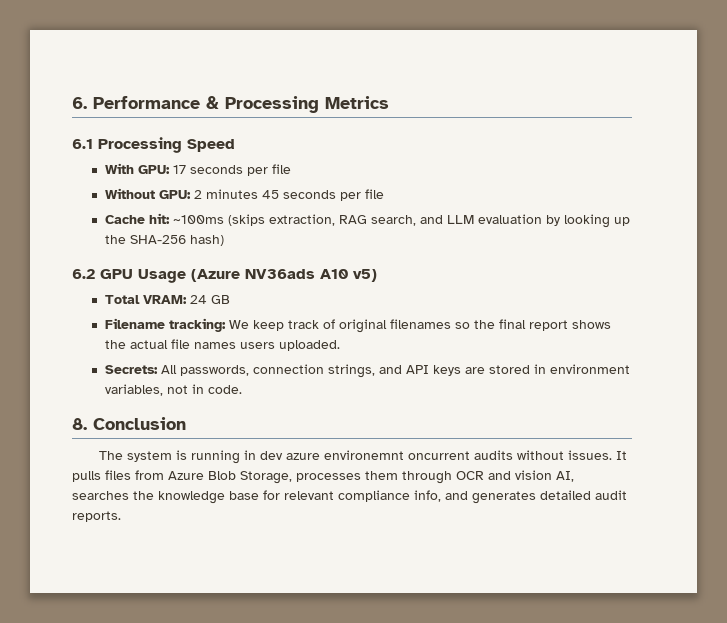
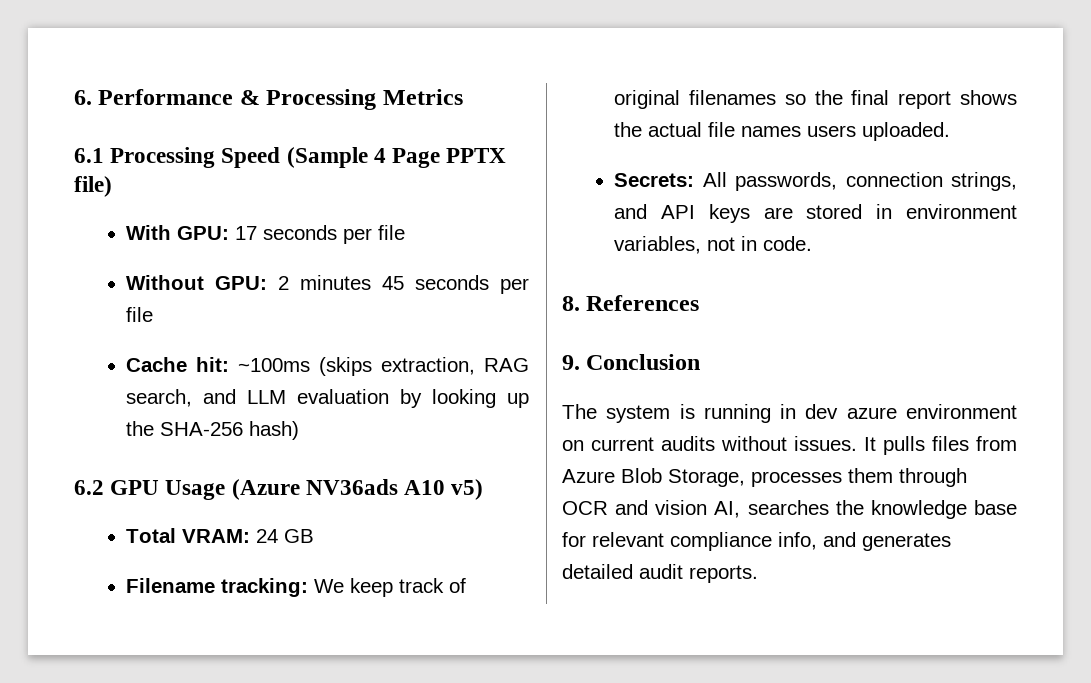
- 6.1 Processing Speed
+ 6.1 Processing Speed (Sample 4 Page PPTX file)
- 8. Conclusion
+ 8. References
+ 9. Conclusion
- The system is running in dev azure environemnt oncurrent audits without issues.
+ The system is running in dev azure environment on current audits without issues.

